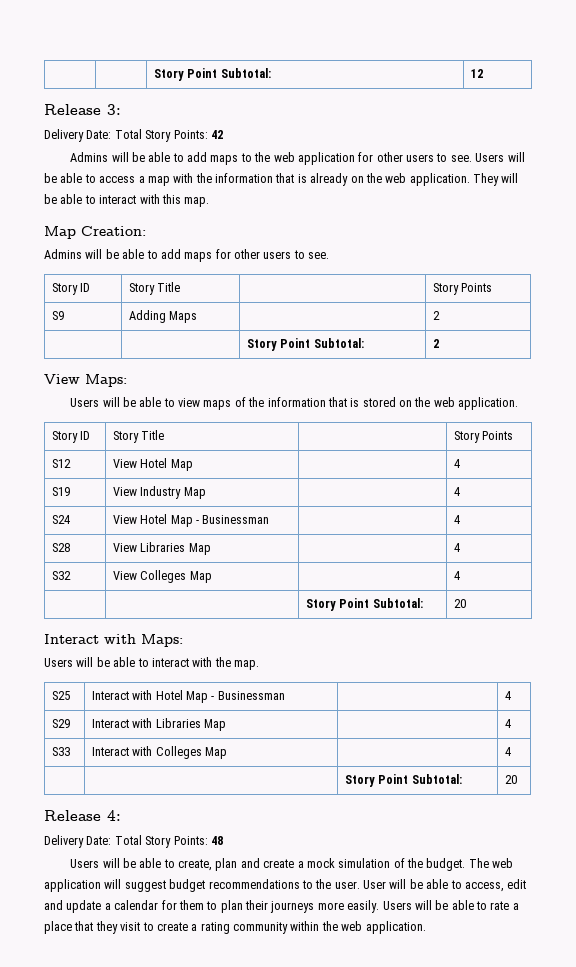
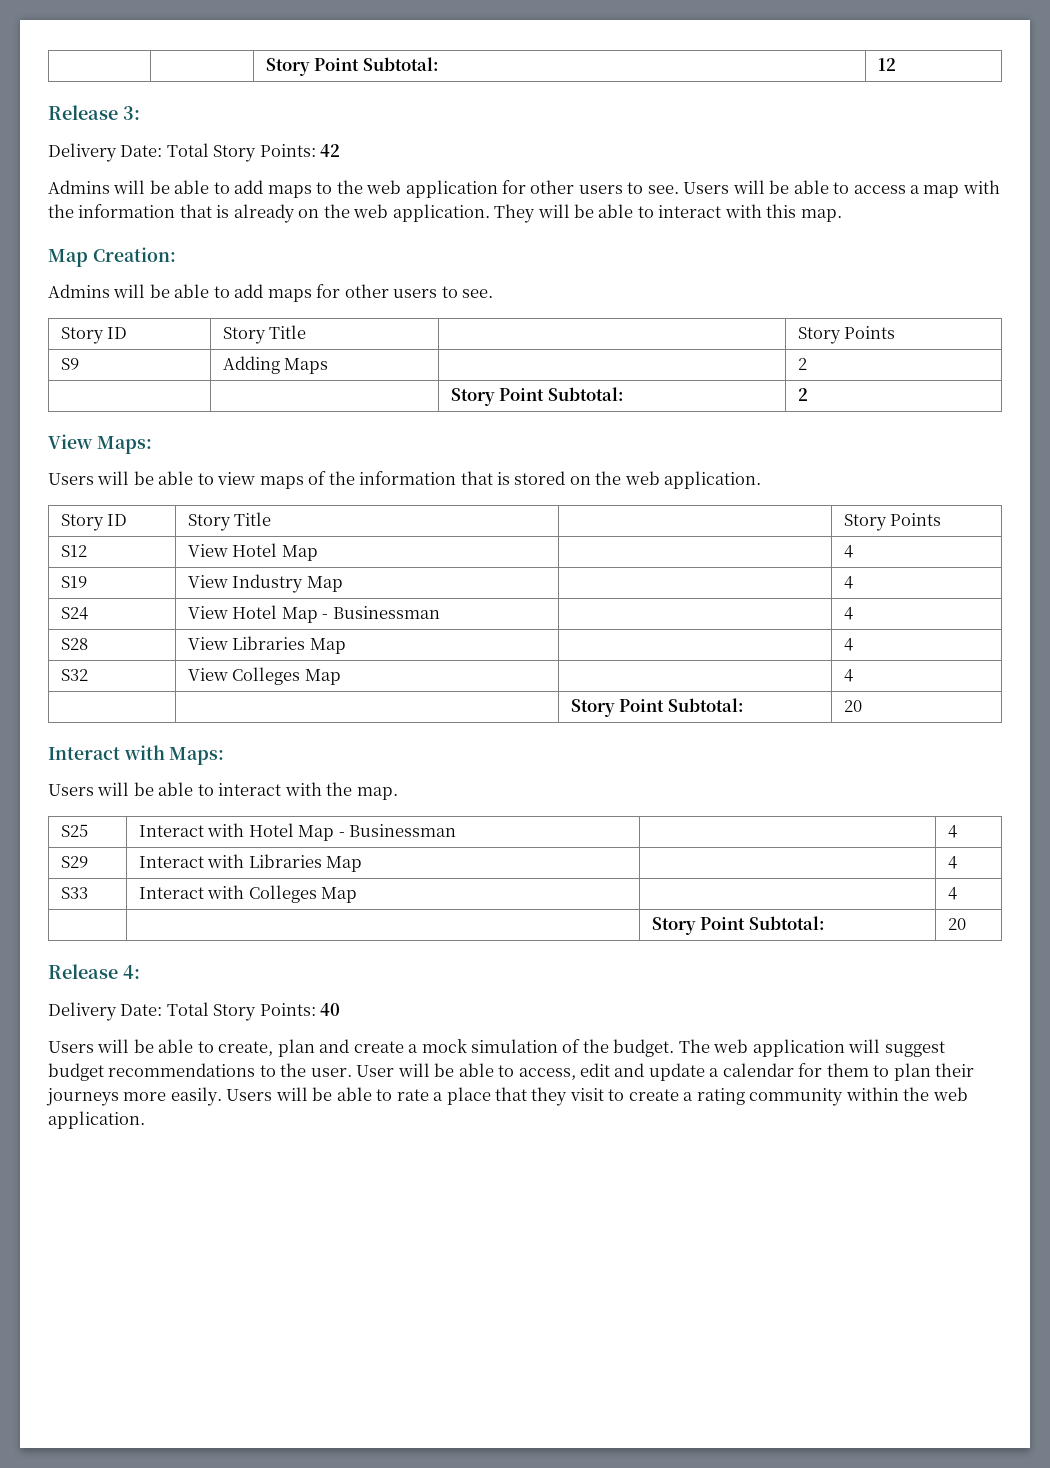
- Delivery Date: Total Story Points: 48
+ Delivery Date: Total Story Points: 40

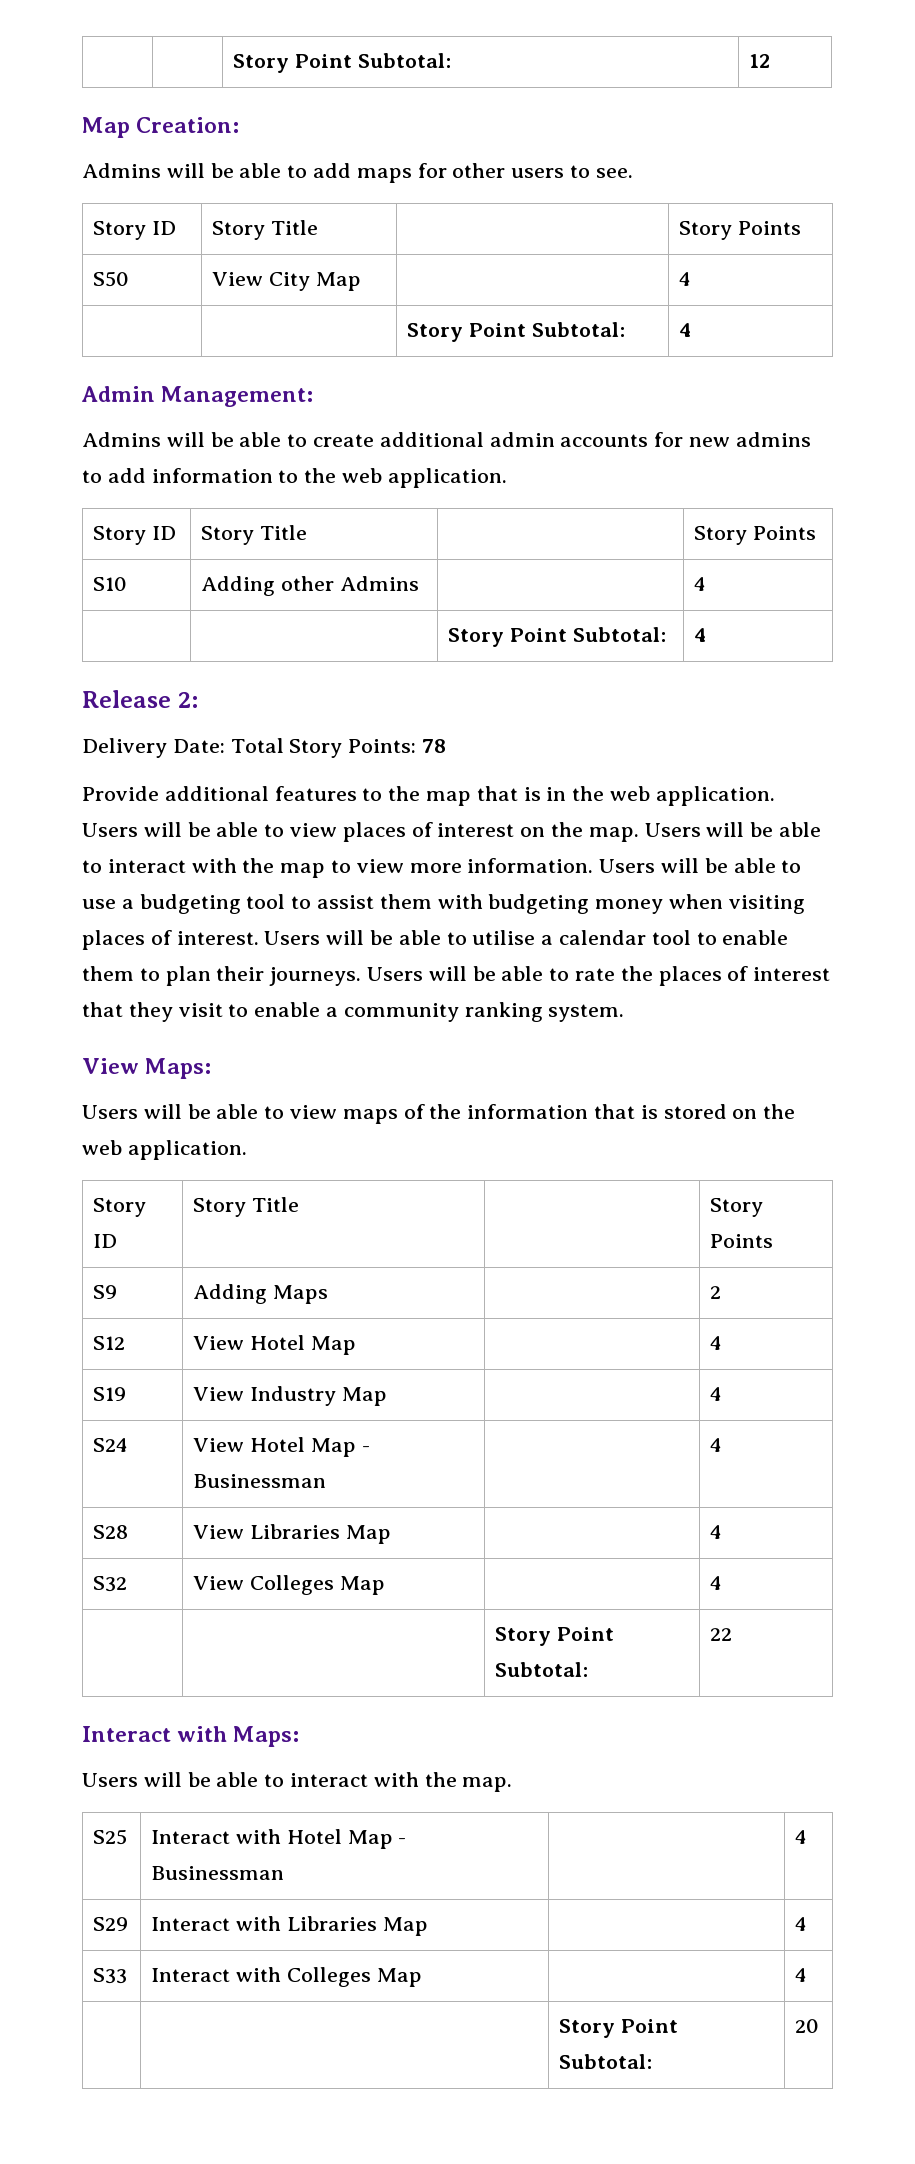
- Release 3:
- Delivery Date: Total Story Points: 42
- Admins will be able to add maps to the web application for other users to see. Users will be able to access a map with the information that is already on the web application. They will be able to interact with this map.
- S9 | Adding Maps | | 2
- | | Story Point Subtotal: | 2
+ S50 | View City Map | | 4
+ | | Story Point Subtotal: | 4
+ Admin Management:
+ Admins will be able to create additional admin accounts for new admins to add information to the web application.
+ Story ID | Story Title | | Story Points
+ S10 | Adding other Admins | | 4
+ | | Story Point Subtotal: | 4
+ Release 2:
+ Delivery Date: Total Story Points: 78
+ Provide additional features to the map that is in the web application. Users will be able to view places of interest on the map. Users will be able to interact with the map to view more information. Users will be able to use a budgeting tool to assist them with budgeting money when visiting places of interest. Users will be able to utilise a calendar tool to enable them to plan their journeys. Users will be able to rate the places of interest that they visit to enable a community ranking system.
+ S9 | Adding Maps | | 2
  S32 | View Colleges Map | | 4
- | | Story Point Subtotal: | 20
+ | | Story Point Subtotal: | 22
- Release 4:
- Delivery Date: Total Story Points: 40
- Users will be able to create, plan and create a mock simulation of the budget. The web application will suggest budget recommendations to the user. User will be able to access, edit and update a calendar for them to plan their journeys more easily. Users will be able to rate a place that they visit to create a rating community within the web application.

